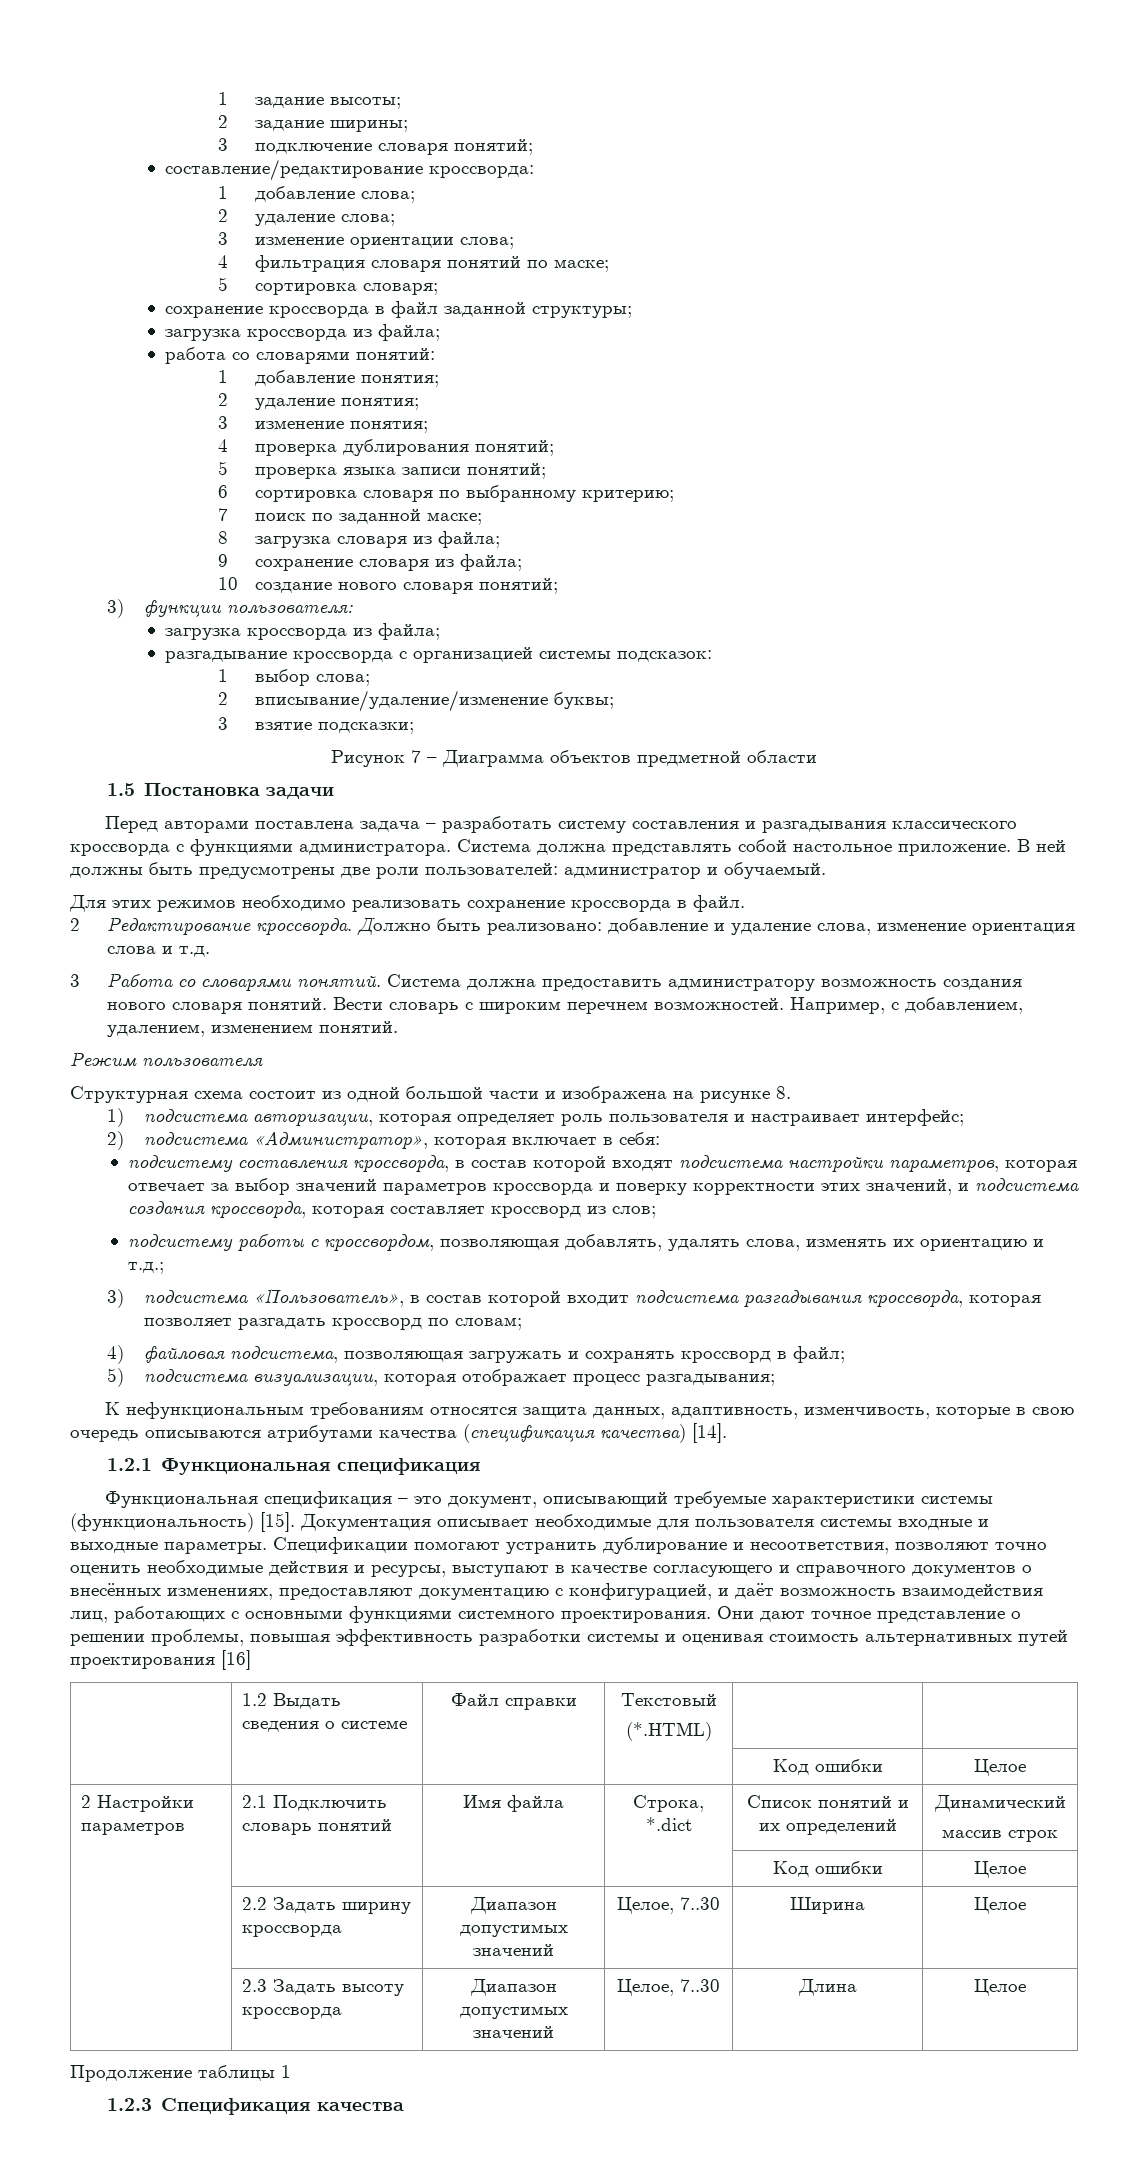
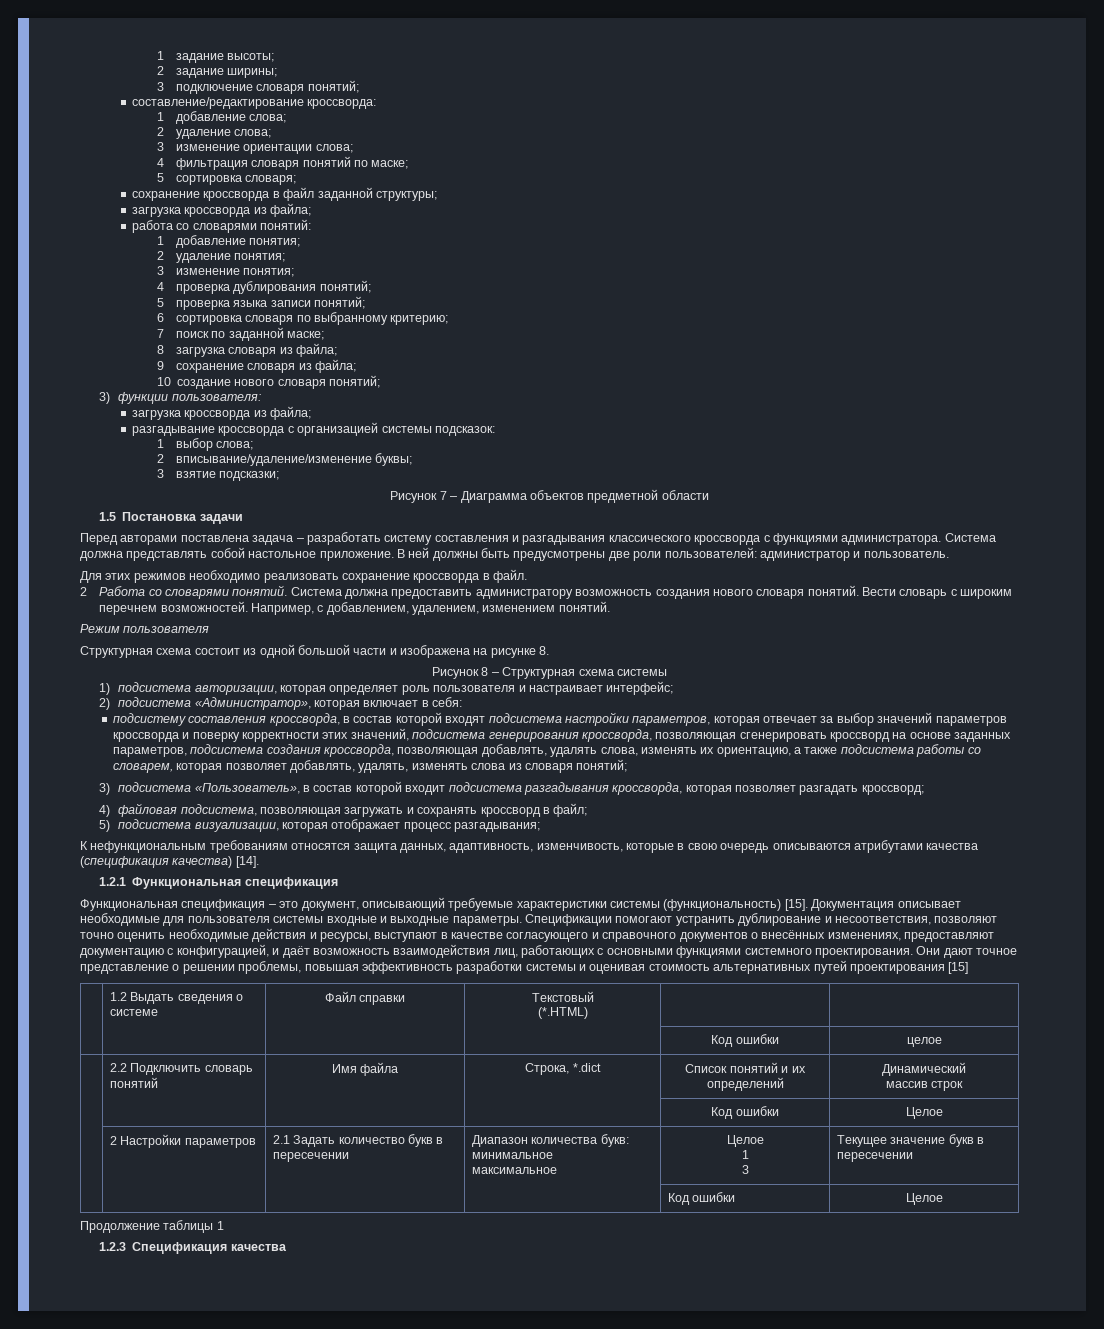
- В ней должны быть предусмотрены две роли пользователей: администратор и обучаемый.
+ В ней должны быть предусмотрены две роли пользователей: администратор и пользователь.
- 2 Редактирование кроссворда. Должно быть реализовано: добавление и удаление слова, изменение ориентация слова и т.д.
- 3 Работа со словарями понятий.
+ 2 Работа со словарями понятий.
+ Рисунок 8 – Структурная схема системы
- подсистему составления кроссворда, в состав которой входят подсистема настройки параметров, которая отвечает за выбор значений параметров кроссворда и поверку корректности этих значений, и подсистема создания кроссворда, которая составляет кроссворд из слов;
- подсистему работы с кроссвордом, позволяющая добавлять, удалять слова, изменять их ориентацию и т.д.;
+ подсистему составления кроссворда, в состав которой входят подсистема настройки параметров, которая отвечает за выбор значений параметров кроссворда и поверку корректности этих значений, подсистема генерирования кроссворда, позволяющая сгенерировать кроссворд на основе заданных параметров, подсистема создания кроссворда, позволяющая добавлять, удалять слова, изменять их ориентацию, а также подсистема работы со словарем, которая позволяет добавлять, удалять, изменять слова из словаря понятий;
- 3) подсистема «Пользователь», в состав которой входит подсистема разгадывания кроссворда, которая позволяет разгадать кроссворд по словам;
+ 3) подсистема «Пользователь», в состав которой входит подсистема разгадывания кроссворда, которая позволяет разгадать кроссворд;
- Они дают точное представление о решении проблемы, повышая эффективность разработки системы и оценивая стоимость альтернативных путей проектирования [16]
+ Они дают точное представление о решении проблемы, повышая эффективность разработки системы и оценивая стоимость альтернативных путей проектирования [15]
  | 1.2 Выдать сведения о системе | Файл справки | Текстовый
  (*.HTML) | |
- | | | | Код ошибки | Целое
- 2 Настройки параметров | 2.1 Подключить словарь понятий | Имя файла | Строка, *.dict | Список понятий и их определений | Динамический
+ | | | | Код ошибки | целое
+ | 2.2 Подключить словарь понятий | Имя файла | Строка, *.dict | Список понятий и их определений | Динамический
- | 2.2 Задать ширину кроссворда | Диапазон допустимых значений | Целое, 7..30 | Ширина | Целое
- | 2.3 Задать высоту кроссворда | Диапазон допустимых значений | Целое, 7..30 | Длина | Целое
+ | 2 Настройки параметров | 2.1 Задать количество букв в пересечении | Диапазон количества букв: минимальное
+ максимальное | Целое
+ 1
+ 3 | Текущее значение букв в пересечении
+ | | | | Код ошибки | Целое

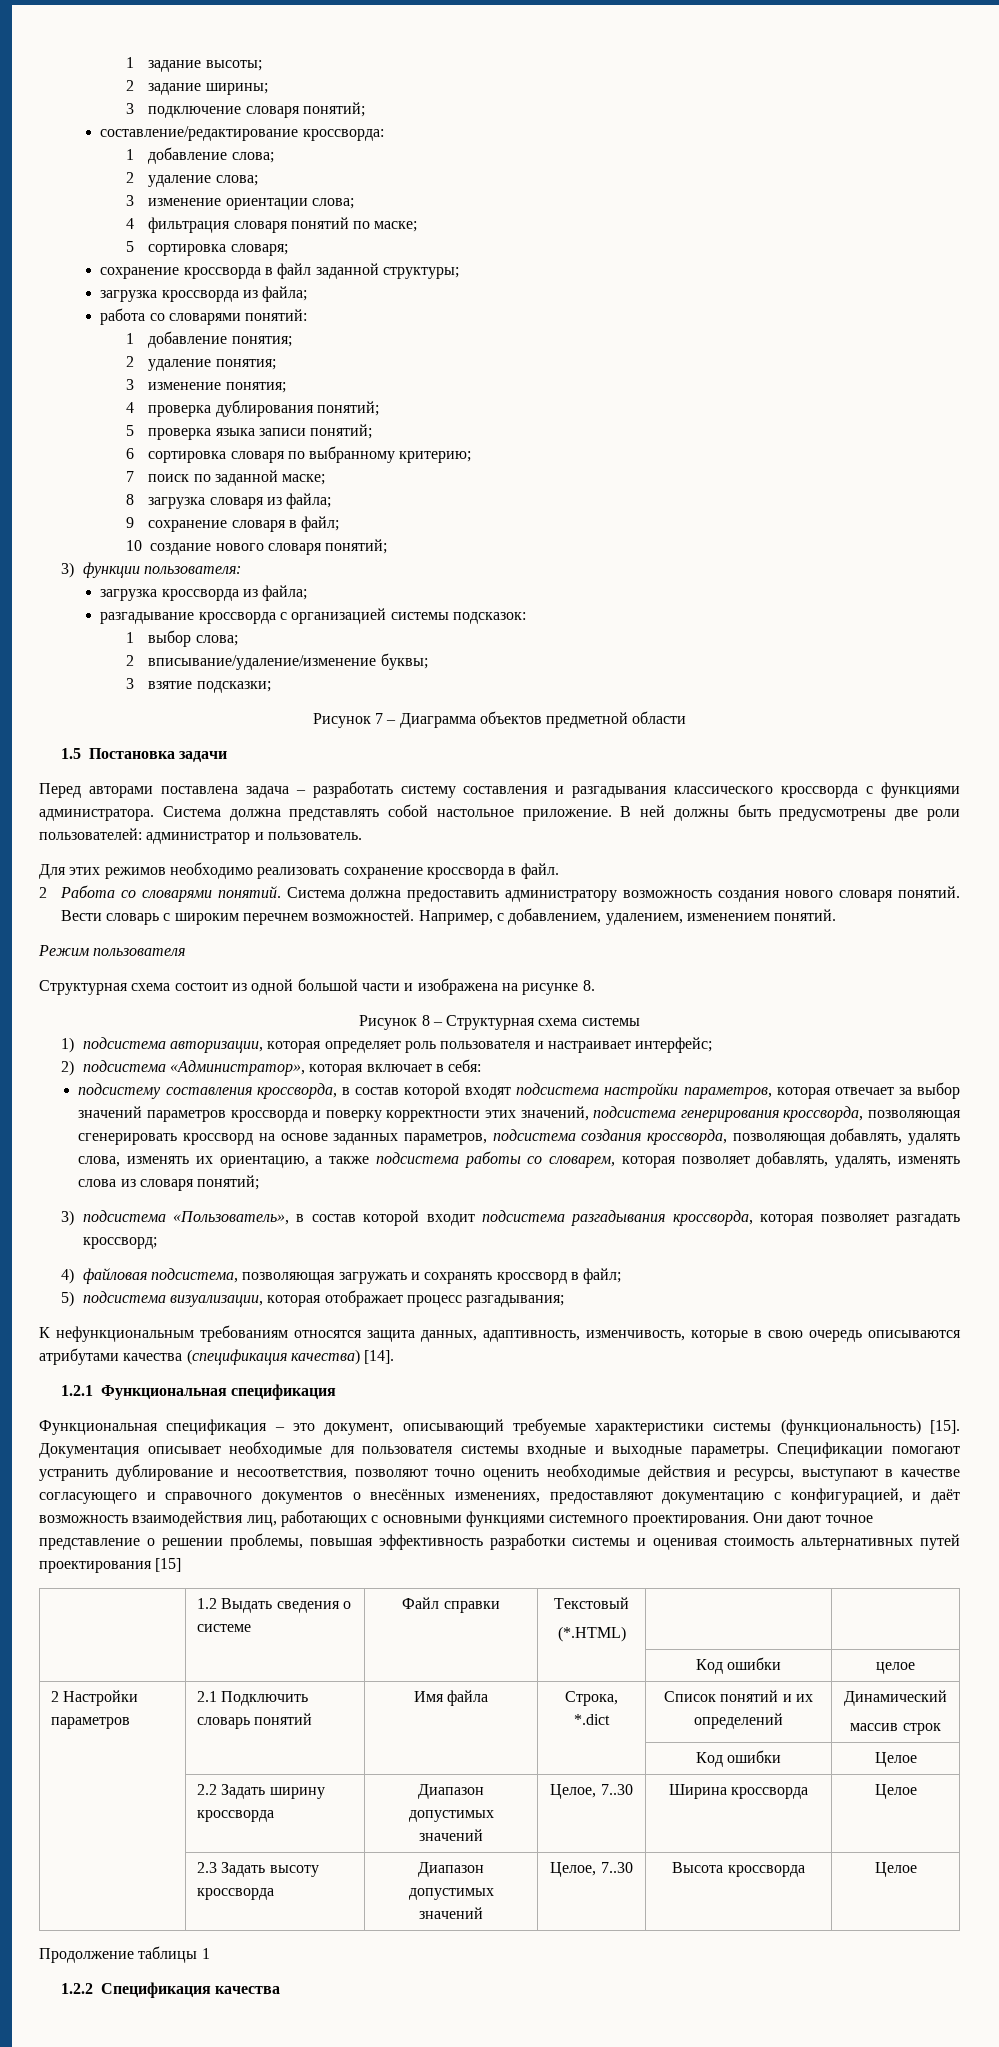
- 9 сохранение словаря из файла;
+ 9 сохранение словаря в файл;
- | 2.2 Подключить словарь понятий | Имя файла | Строка, *.dict | Список понятий и их определений | Динамический
+ 2 Настройки параметров | 2.1 Подключить словарь понятий | Имя файла | Строка, *.dict | Список понятий и их определений | Динамический
- | 2 Настройки параметров | 2.1 Задать количество букв в пересечении | Диапазон количества букв: минимальное
- максимальное | Целое
- 1
- 3 | Текущее значение букв в пересечении
- | | | | Код ошибки | Целое
+ | 2.2 Задать ширину кроссворда | Диапазон допустимых значений | Целое, 7..30 | Ширина кроссворда | Целое
+ | 2.3 Задать высоту кроссворда | Диапазон допустимых значений | Целое, 7..30 | Высота кроссворда | Целое
- 1.2.3 Спецификация качества
+ 1.2.2 Спецификация качества

